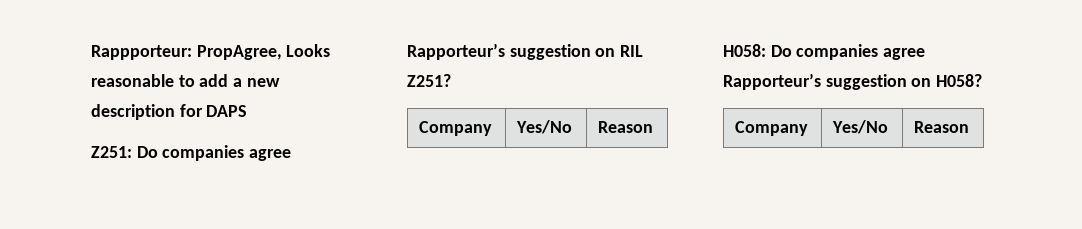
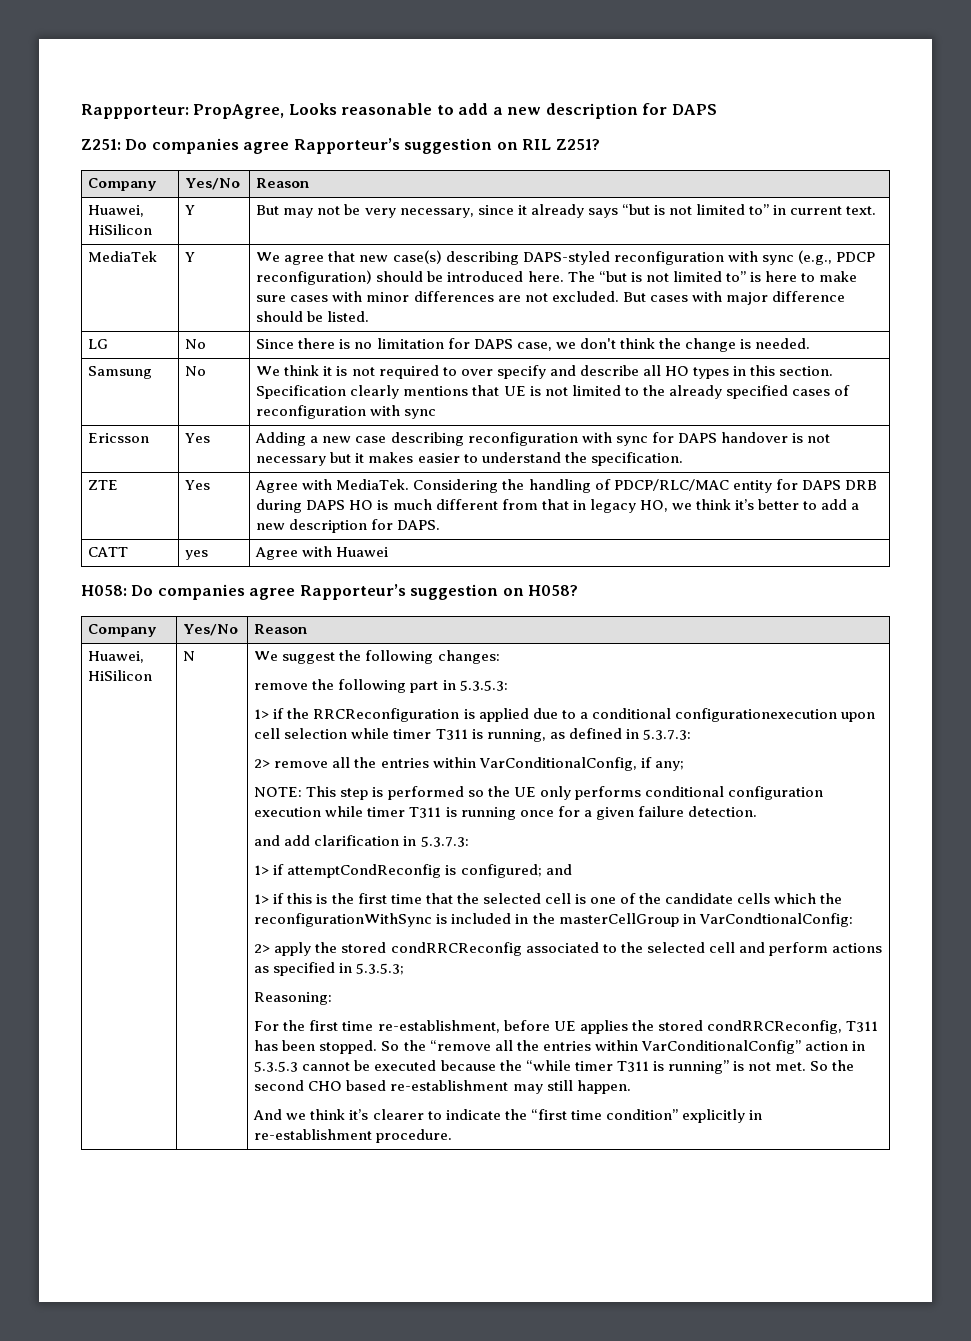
+ Huawei, HiSilicon | Y | But may not be very necessary, since it already says “but is not limited to” in current text.
+ MediaTek | Y | We agree that new case(s) describing DAPS-styled reconfiguration with sync (e.g., PDCP reconfiguration) should be introduced here. The “but is not limited to” is here to make sure cases with minor differences are not excluded. But cases with major difference should be listed.
+ LG | No | Since there is no limitation for DAPS case, we don't think the change is needed.
+ Samsung | No | We think it is not required to over specify and describe all HO types in this section. Specification clearly mentions that UE is not limited to the already specified cases of reconfiguration with sync
+ Ericsson | Yes | Adding a new case describing reconfiguration with sync for DAPS handover is not necessary but it makes easier to understand the specification.
+ ZTE | Yes | Agree with MediaTek. Considering the handling of PDCP/RLC/MAC entity for DAPS DRB during DAPS HO is much different from that in legacy HO, we think it’s better to add a new description for DAPS.
+ CATT | yes | Agree with Huawei
+ Huawei, HiSilicon | N | We suggest the following changes:
+ remove the following part in 5.3.5.3:
+ 1> if the RRCReconfiguration is applied due to a conditional configurationexecution upon cell selection while timer T311 is running, as defined in 5.3.7.3:
+ 2> remove all the entries within VarConditionalConfig, if any;
+ NOTE: This step is performed so the UE only performs conditional configuration execution while timer T311 is running once for a given failure detection.
+ and add clarification in 5.3.7.3:
+ 1> if attemptCondReconfig is configured; and
+ 1> if this is the first time that the selected cell is one of the candidate cells which the reconfigurationWithSync is included in the masterCellGroup in VarCondtionalConfig:
+ 2> apply the stored condRRCReconfig associated to the selected cell and perform actions as specified in 5.3.5.3;
+ Reasoning:
+ For the first time re-establishment, before UE applies the stored condRRCReconfig, T311 has been stopped. So the “remove all the entries within VarConditionalConfig” action in 5.3.5.3 cannot be executed because the “while timer T311 is running” is not met. So the second CHO based re-establishment may still happen.
+ And we think it’s clearer to indicate the “first time condition” explicitly in re-establishment procedure.

